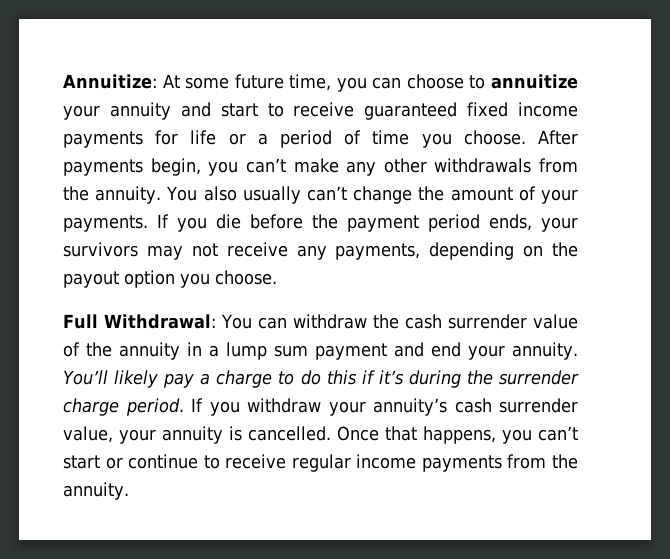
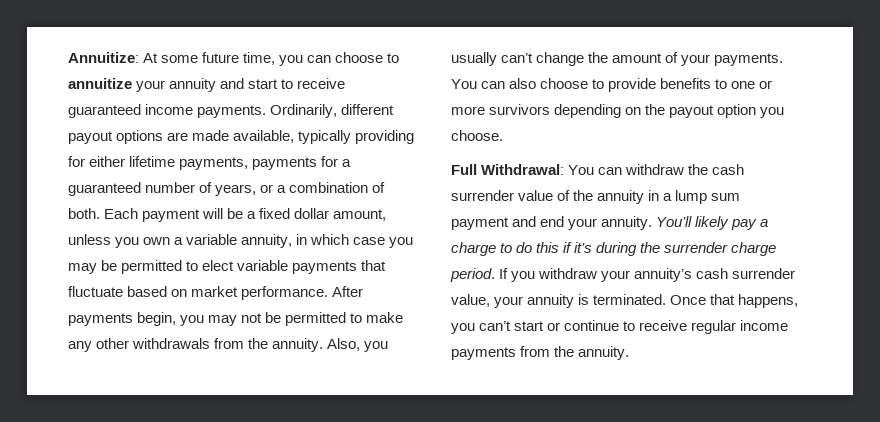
- Annuitize: At some future time, you can choose to annuitize your annuity and start to receive guaranteed fixed income payments for life or a period of time you choose. After payments begin, you can’t make any other withdrawals from the annuity.
+ Annuitize: At some future time, you can choose to annuitize your annuity and start to receive guaranteed income payments. Ordinarily, different payout options are made available, typically providing for either lifetime payments, payments for a guaranteed number of years, or a combination of both. Each payment will be a fixed dollar amount, unless you own a variable annuity, in which case you may be permitted to elect variable payments that fluctuate based on market performance. After payments begin, you may not be permitted to make any other withdrawals from the annuity.
- You also usually can’t change the amount of your payments.
+ Also, you usually can’t change the amount of your payments.
- If you die before the payment period ends, your survivors may not receive any payments, depending on the payout option you choose.
+ You can also choose to provide benefits to one or more survivors depending on the payout option you choose.
- If you withdraw your annuity’s cash surrender value, your annuity is cancelled.
+ If you withdraw your annuity’s cash surrender value, your annuity is terminated.

